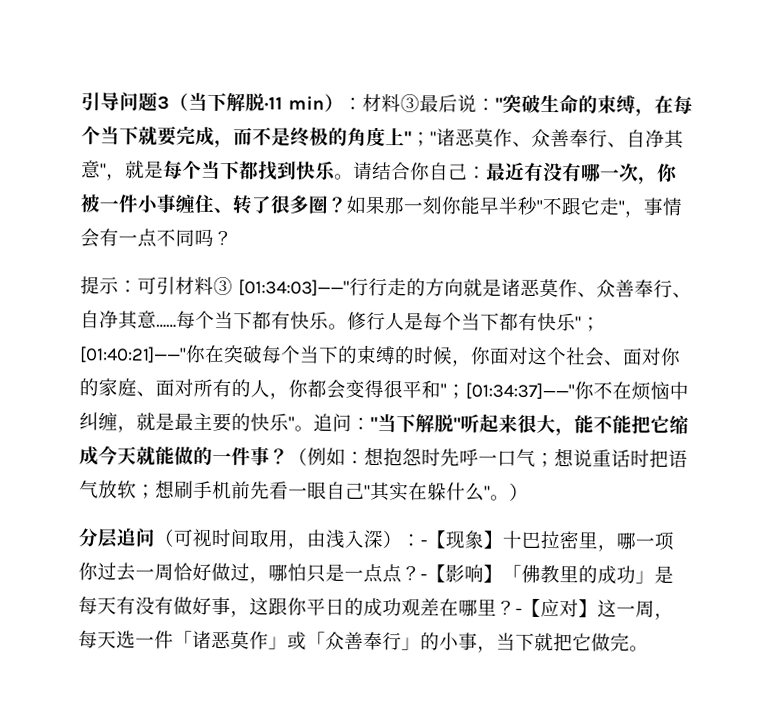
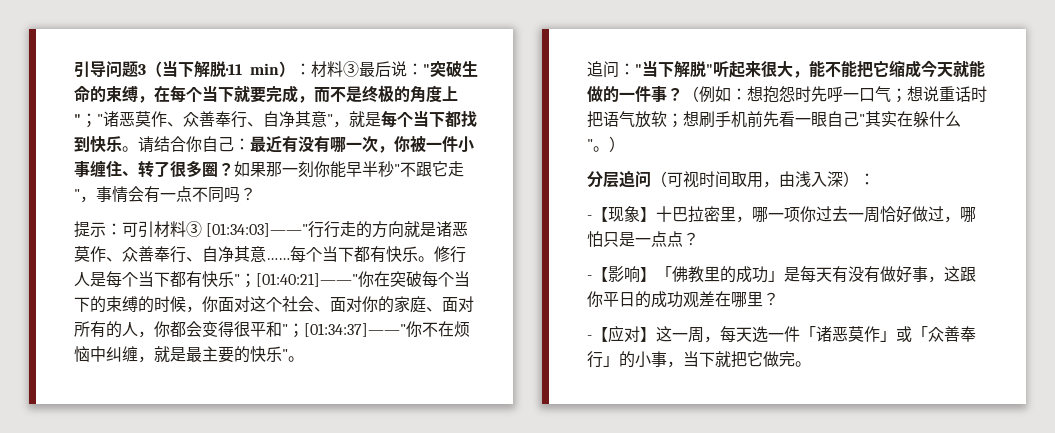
- [01:34:37]——"你不在烦恼中纠缠，就是最主要的快乐"。追问：
+ [01:34:37]——"你不在烦恼中纠缠，就是最主要的快乐"。
+ 追问：
- 分层追问（可视时间取用，由浅入深）：-【现象】十巴拉密里，哪一项你过去一周恰好做过，哪怕只是一点点？-【影响】「佛教里的成功」是每天有没有做好事，这跟你平日的成功观差在哪里？-【应对】这一周，每天选一件「诸恶莫作」或「众善奉行」的小事，当下就把它做完。
+ 分层追问（可视时间取用，由浅入深）：
+ -【现象】十巴拉密里，哪一项你过去一周恰好做过，哪怕只是一点点？
+ -【影响】「佛教里的成功」是每天有没有做好事，这跟你平日的成功观差在哪里？
+ -【应对】这一周，每天选一件「诸恶莫作」或「众善奉行」的小事，当下就把它做完。

